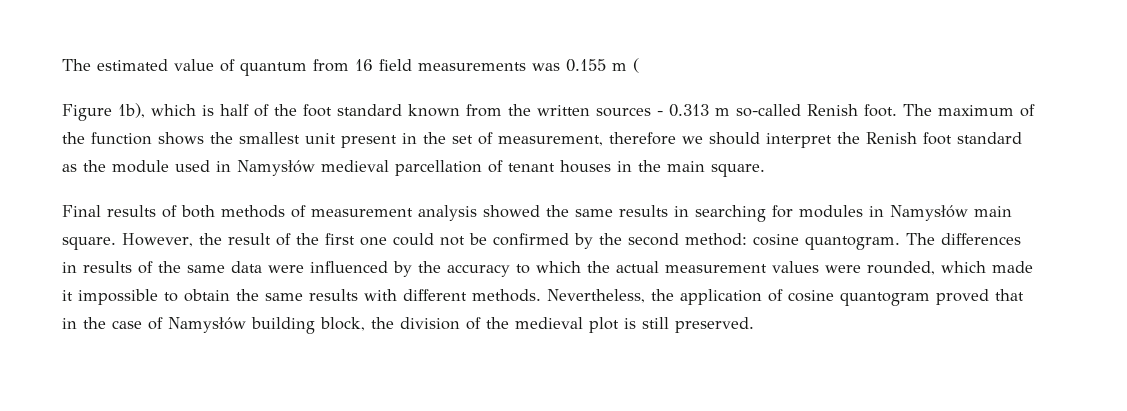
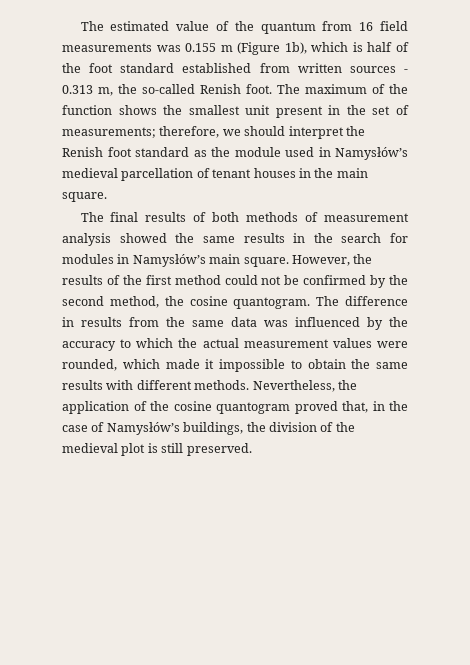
- The estimated value of quantum from 16 field measurements was 0.155 m (
- Figure 1b), which is half of the foot standard known from the written sources - 0.313 m so-called Renish foot.
+ The estimated value of the quantum from 16 field measurements was 0.155 m (Figure 1b), which is half of the foot standard established from written sources - 0.313 m, the so-called Renish foot.
- The maximum of the function shows the smallest unit present in the set of measurement, therefore we should interpret the Renish foot standard as the module used in Namysłów medieval parcellation of tenant houses in the main square.
+ The maximum of the function shows the smallest unit present in the set of measurements; therefore, we should interpret the Renish foot standard as the module used in Namysłów’s medieval parcellation of tenant houses in the main square.
- Final results of both methods of measurement analysis showed the same results in searching for modules in Namysłów main square.
+ The final results of both methods of measurement analysis showed the same results in the search for modules in Namysłów’s main square.
- However, the result of the first one could not be confirmed by the second method: cosine quantogram.
+ However, the results of the first method could not be confirmed by the second method, the cosine quantogram.
- The differences in results of the same data were influenced by the accuracy to which the actual measurement values were rounded, which made it impossible to obtain the same results with different methods.
+ The difference in results from the same data was influenced by the accuracy to which the actual measurement values were rounded, which made it impossible to obtain the same results with different methods.
- Nevertheless, the application of cosine quantogram proved that in the case of Namysłów building block, the division of the medieval plot is still preserved.
+ Nevertheless, the application of the cosine quantogram proved that, in the case of Namysłów’s buildings, the division of the medieval plot is still preserved.

